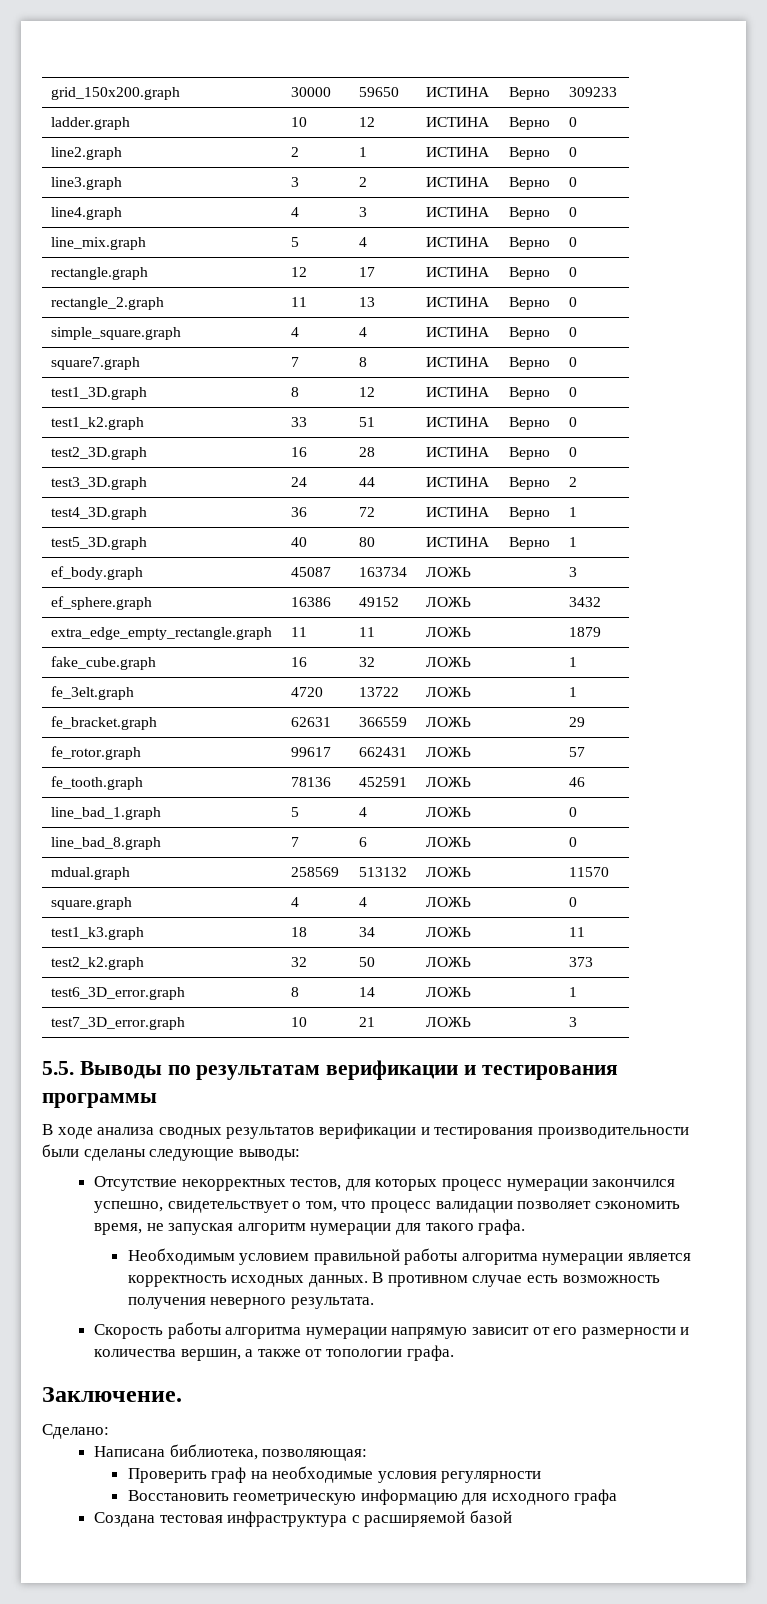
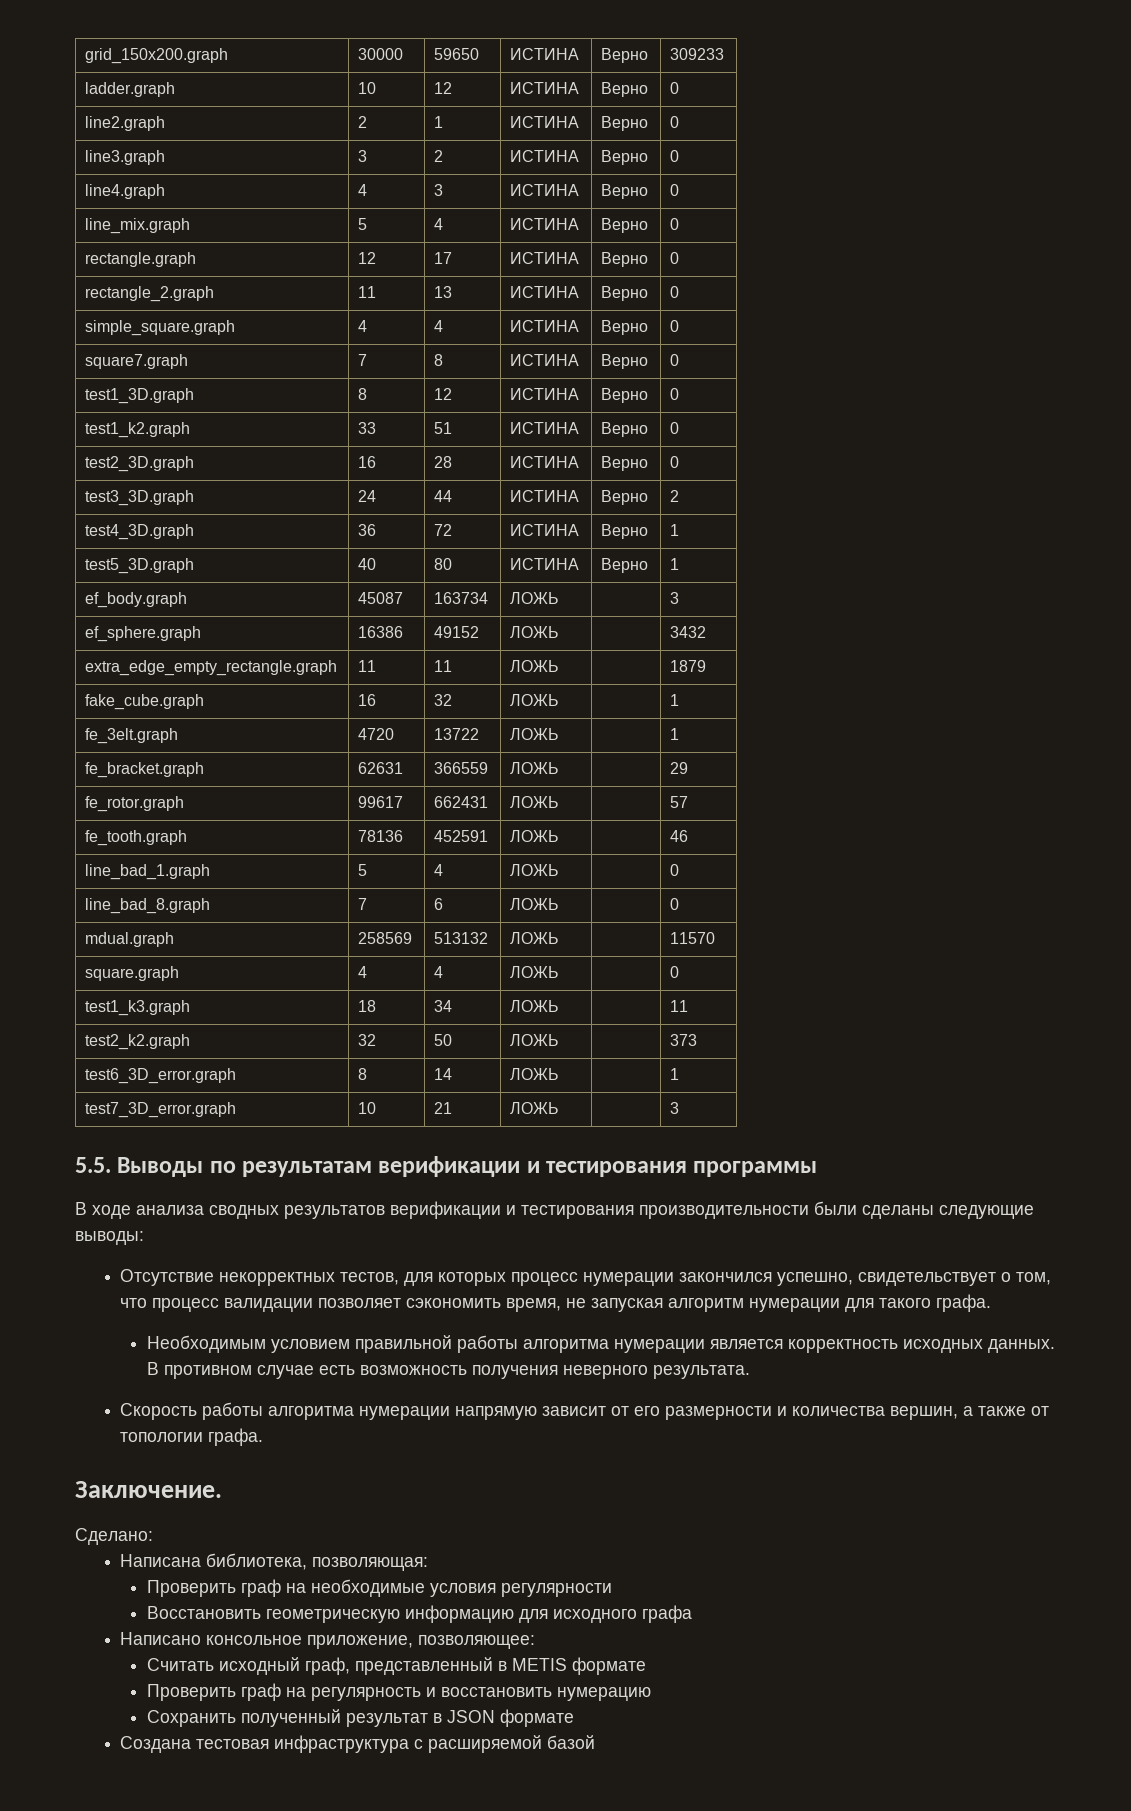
+ Написано консольное приложение, позволяющее:
+ Считать исходный граф, представленный в METIS формате
+ Проверить граф на регулярность и восстановить нумерацию
+ Сохранить полученный результат в JSON формате

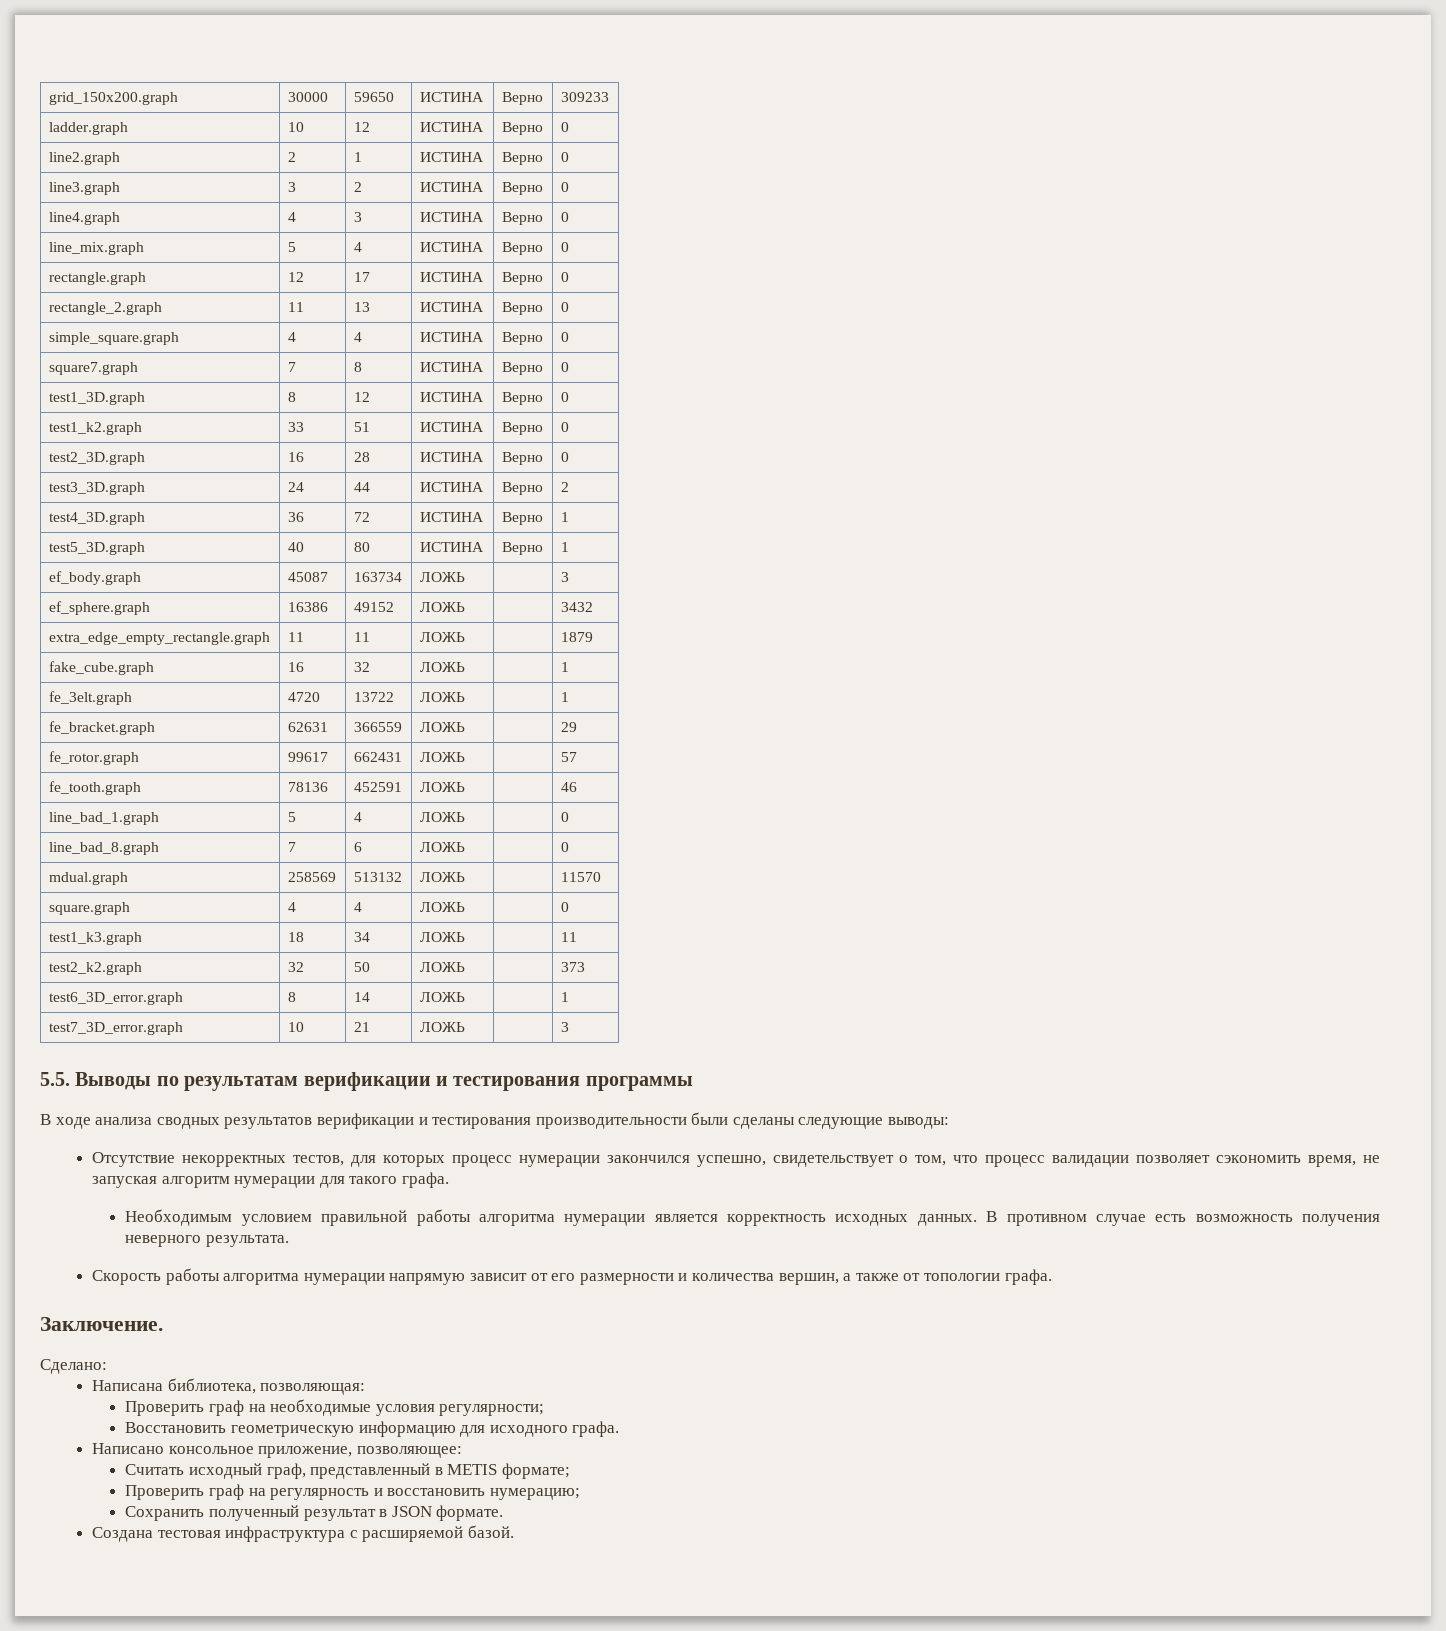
- Проверить граф на необходимые условия регулярности
+ Проверить граф на необходимые условия регулярности;
- Восстановить геометрическую информацию для исходного графа
+ Восстановить геометрическую информацию для исходного графа.
- Считать исходный граф, представленный в METIS формате
+ Считать исходный граф, представленный в METIS формате;
- Проверить граф на регулярность и восстановить нумерацию
+ Проверить граф на регулярность и восстановить нумерацию;
- Сохранить полученный результат в JSON формате
+ Сохранить полученный результат в JSON формате.
- Создана тестовая инфраструктура с расширяемой базой
+ Создана тестовая инфраструктура с расширяемой базой.

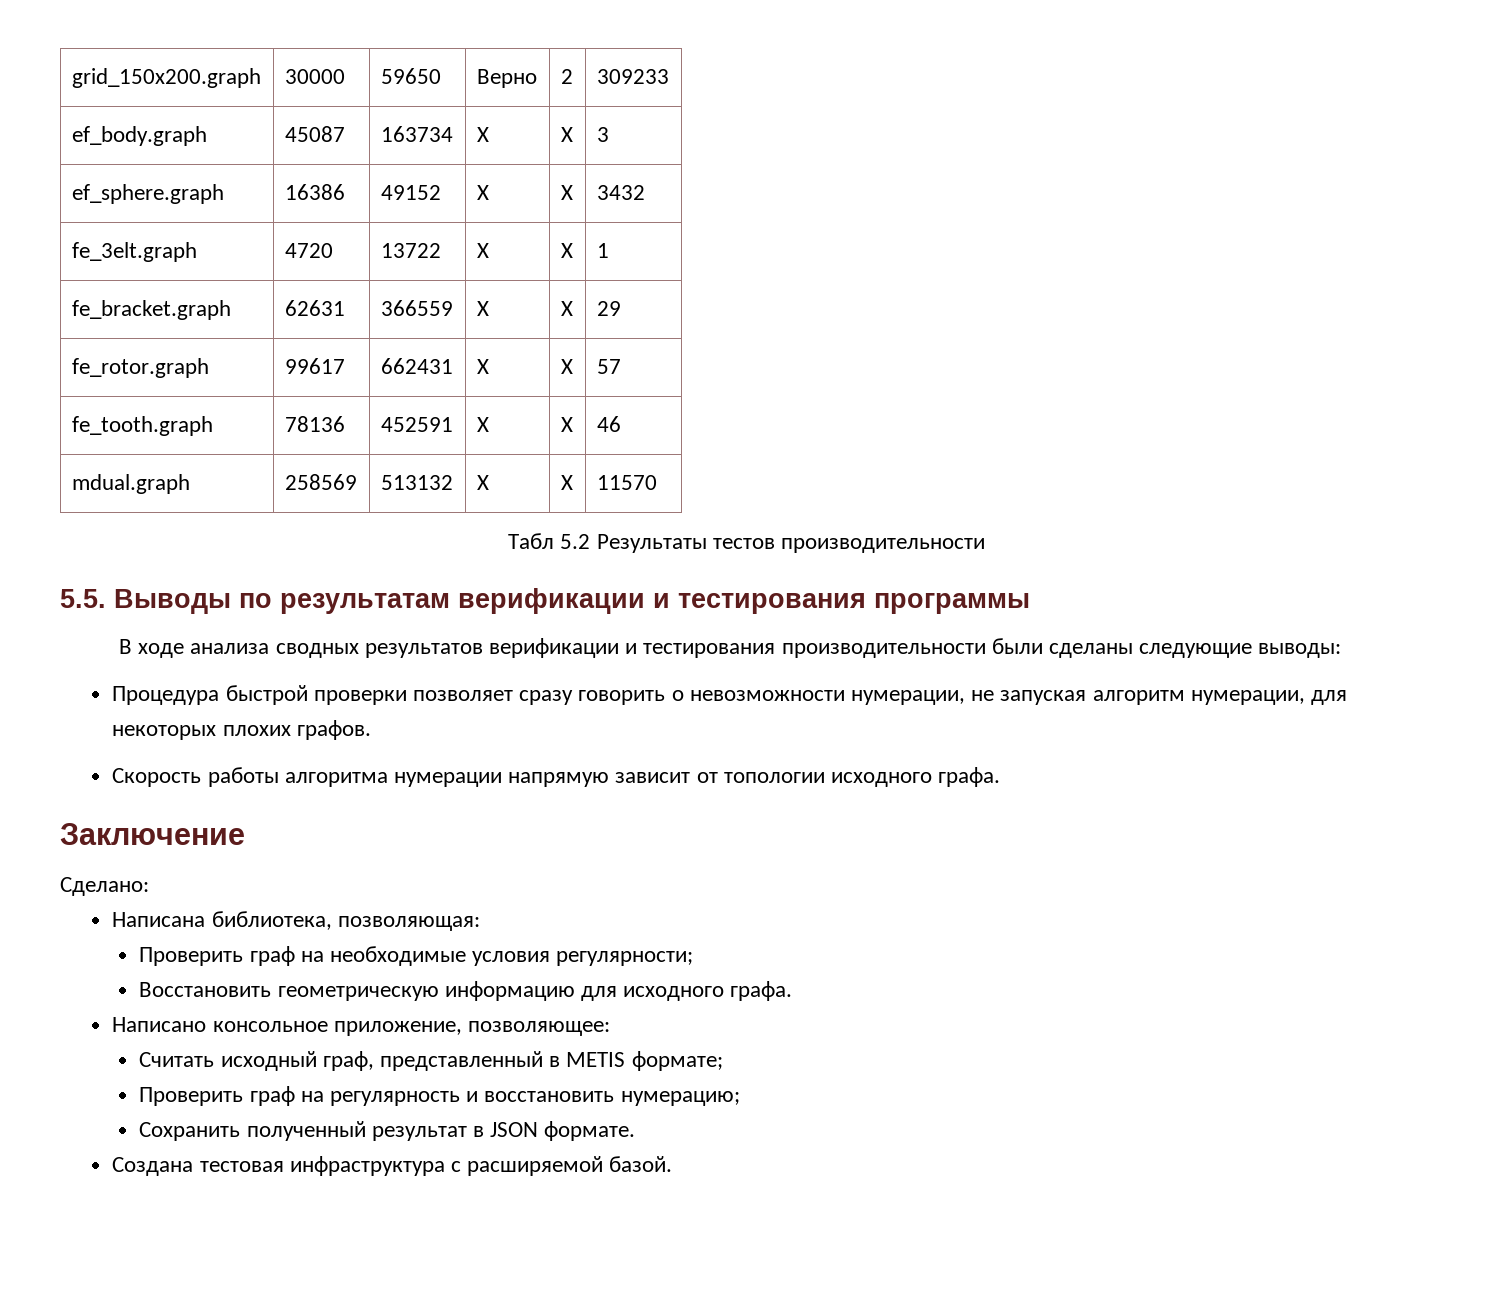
- grid_150x200.graph | 30000 | 59650 | ИСТИНА | Верно | 309233
- ladder.graph | 10 | 12 | ИСТИНА | Верно | 0
- line2.graph | 2 | 1 | ИСТИНА | Верно | 0
- line3.graph | 3 | 2 | ИСТИНА | Верно | 0
- line4.graph | 4 | 3 | ИСТИНА | Верно | 0
- line_mix.graph | 5 | 4 | ИСТИНА | Верно | 0
- rectangle.graph | 12 | 17 | ИСТИНА | Верно | 0
- rectangle_2.graph | 11 | 13 | ИСТИНА | Верно | 0
- simple_square.graph | 4 | 4 | ИСТИНА | Верно | 0
- square7.graph | 7 | 8 | ИСТИНА | Верно | 0
- test1_3D.graph | 8 | 12 | ИСТИНА | Верно | 0
- test1_k2.graph | 33 | 51 | ИСТИНА | Верно | 0
- test2_3D.graph | 16 | 28 | ИСТИНА | Верно | 0
- test3_3D.graph | 24 | 44 | ИСТИНА | Верно | 2
- test4_3D.graph | 36 | 72 | ИСТИНА | Верно | 1
- test5_3D.graph | 40 | 80 | ИСТИНА | Верно | 1
+ grid_150x200.graph | 30000 | 59650 | Верно | 2 | 309233
- ef_body.graph | 45087 | 163734 | ЛОЖЬ | | 3
+ ef_body.graph | 45087 | 163734 | X | X | 3
- ef_sphere.graph | 16386 | 49152 | ЛОЖЬ | | 3432
+ ef_sphere.graph | 16386 | 49152 | X | X | 3432
- extra_edge_empty_rectangle.graph | 11 | 11 | ЛОЖЬ | | 1879
- fake_cube.graph | 16 | 32 | ЛОЖЬ | | 1
- fe_3elt.graph | 4720 | 13722 | ЛОЖЬ | | 1
+ fe_3elt.graph | 4720 | 13722 | X | X | 1
- fe_bracket.graph | 62631 | 366559 | ЛОЖЬ | | 29
+ fe_bracket.graph | 62631 | 366559 | X | X | 29
- fe_rotor.graph | 99617 | 662431 | ЛОЖЬ | | 57
+ fe_rotor.graph | 99617 | 662431 | X | X | 57
- fe_tooth.graph | 78136 | 452591 | ЛОЖЬ | | 46
+ fe_tooth.graph | 78136 | 452591 | X | X | 46
- line_bad_1.graph | 5 | 4 | ЛОЖЬ | | 0
- line_bad_8.graph | 7 | 6 | ЛОЖЬ | | 0
- mdual.graph | 258569 | 513132 | ЛОЖЬ | | 11570
+ mdual.graph | 258569 | 513132 | X | X | 11570
- square.graph | 4 | 4 | ЛОЖЬ | | 0
- test1_k3.graph | 18 | 34 | ЛОЖЬ | | 11
- test2_k2.graph | 32 | 50 | ЛОЖЬ | | 373
- test6_3D_error.graph | 8 | 14 | ЛОЖЬ | | 1
- test7_3D_error.graph | 10 | 21 | ЛОЖЬ | | 3
+ Табл 5.2 Результаты тестов производительности
- Отсутствие некорректных тестов, для которых процесс нумерации закончился успешно, свидетельствует о том, что процесс валидации позволяет сэкономить время, не запуская алгоритм нумерации для такого графа.
- Необходимым условием правильной работы алгоритма нумерации является корректность исходных данных. В противном случае есть возможность получения неверного результата.
+ Процедура быстрой проверки позволяет сразу говорить о невозможности нумерации, не запуская алгоритм нумерации, для некоторых плохих графов.
- Скорость работы алгоритма нумерации напрямую зависит от его размерности и количества вершин, а также от топологии графа.
- Заключение.
+ Скорость работы алгоритма нумерации напрямую зависит от топологии исходного графа.
+ Заключение

